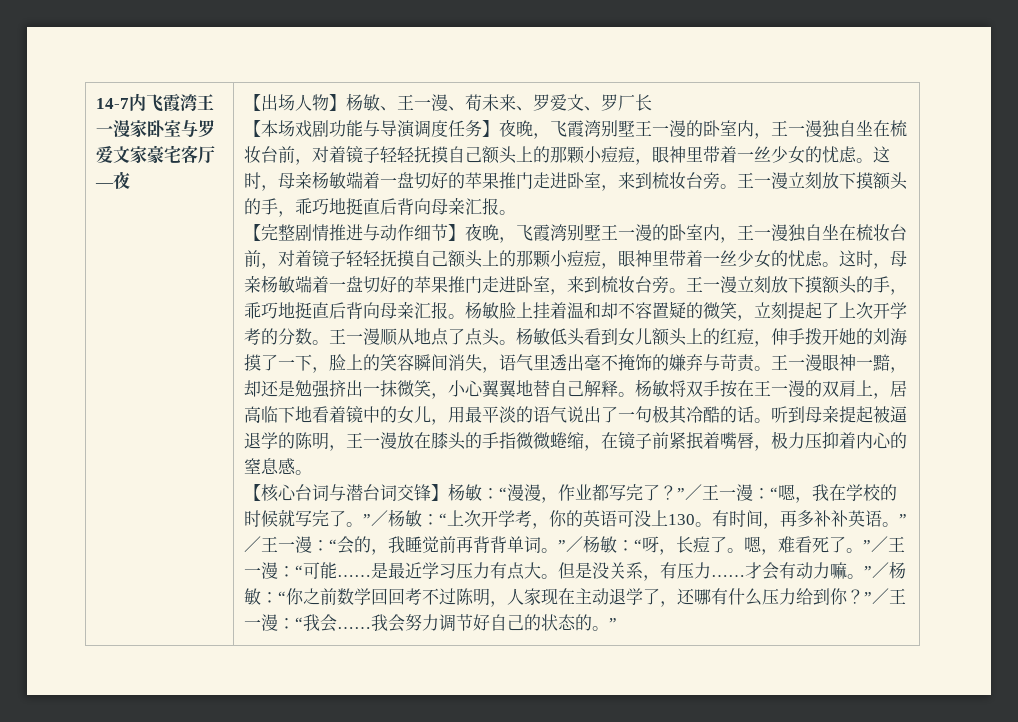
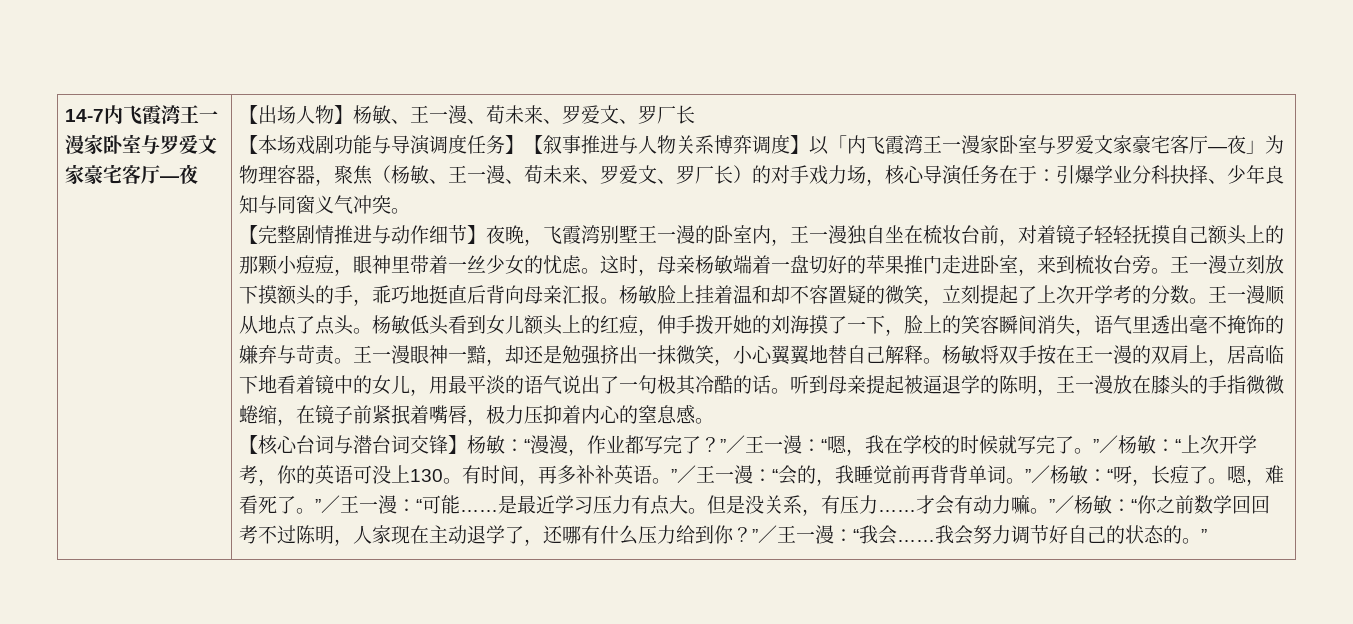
- 【本场戏剧功能与导演调度任务】夜晚，飞霞湾别墅王一漫的卧室内，王一漫独自坐在梳妆台前，对着镜子轻轻抚摸自己额头上的那颗小痘痘，眼神里带着一丝少女的忧虑。这时，母亲杨敏端着一盘切好的苹果推门走进卧室，来到梳妆台旁。王一漫立刻放下摸额头的手，乖巧地挺直后背向母亲汇报。
+ 【本场戏剧功能与导演调度任务】【叙事推进与人物关系博弈调度】以「内飞霞湾王一漫家卧室与罗爱文家豪宅客厅—夜」为物理容器，聚焦（杨敏、王一漫、荀未来、罗爱文、罗厂长）的对手戏力场，核心导演任务在于：引爆学业分科抉择、少年良知与同窗义气冲突。

